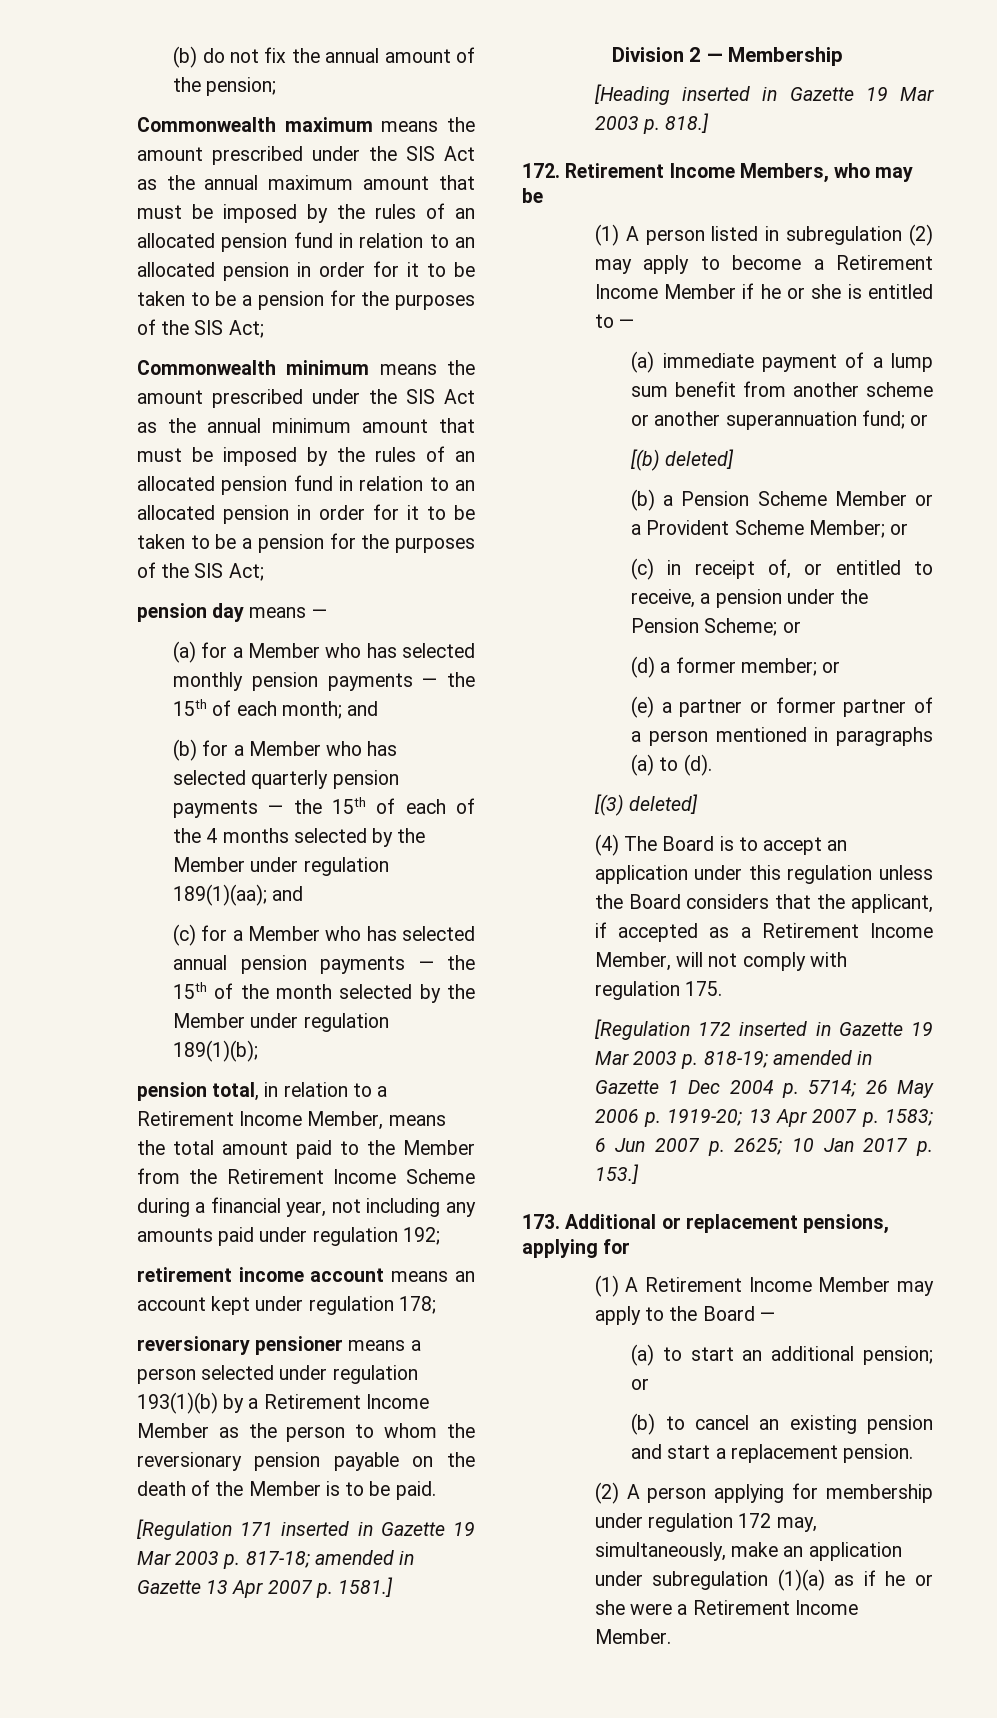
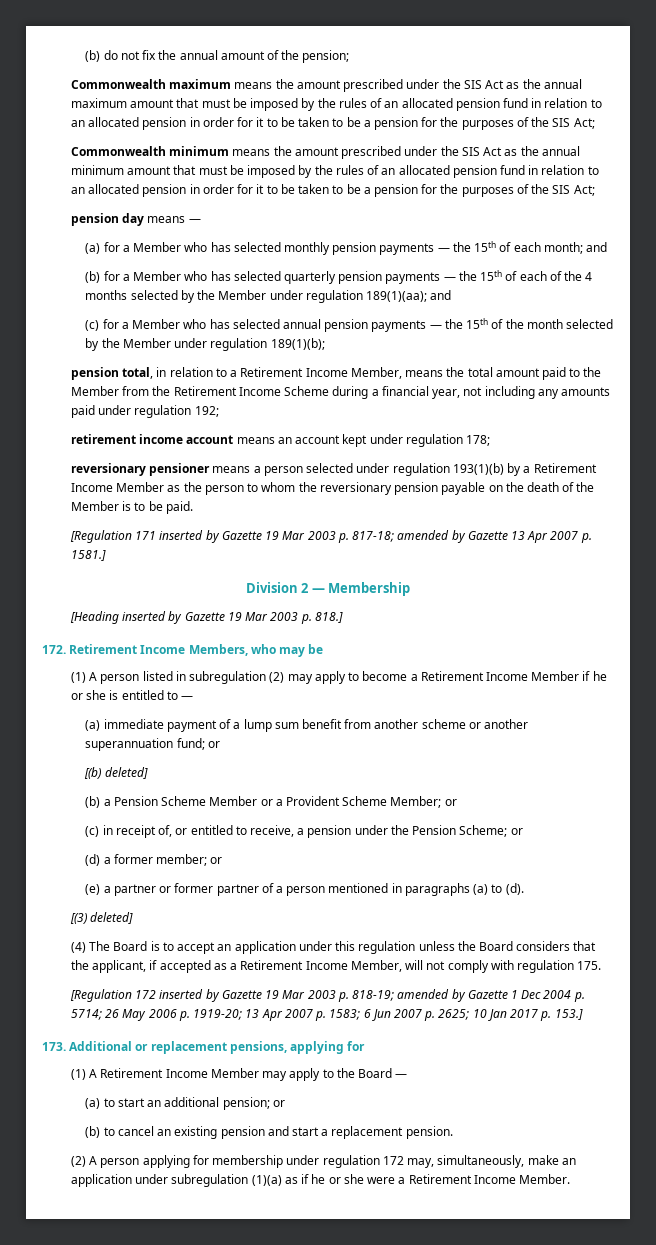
- [Regulation 171 inserted in Gazette 19 Mar 2003 p. 817-18; amended in Gazette 13 Apr 2007 p. 1581.]
+ [Regulation 171 inserted by Gazette 19 Mar 2003 p. 817-18; amended by Gazette 13 Apr 2007 p. 1581.]
- [Heading inserted in Gazette 19 Mar 2003 p. 818.]
+ [Heading inserted by Gazette 19 Mar 2003 p. 818.]
- [Regulation 172 inserted in Gazette 19 Mar 2003 p. 818-19; amended in Gazette 1 Dec 2004 p. 5714; 26 May 2006 p. 1919-20; 13 Apr 2007 p. 1583; 6 Jun 2007 p. 2625; 10 Jan 2017 p. 153.]
+ [Regulation 172 inserted by Gazette 19 Mar 2003 p. 818-19; amended by Gazette 1 Dec 2004 p. 5714; 26 May 2006 p. 1919-20; 13 Apr 2007 p. 1583; 6 Jun 2007 p. 2625; 10 Jan 2017 p. 153.]

